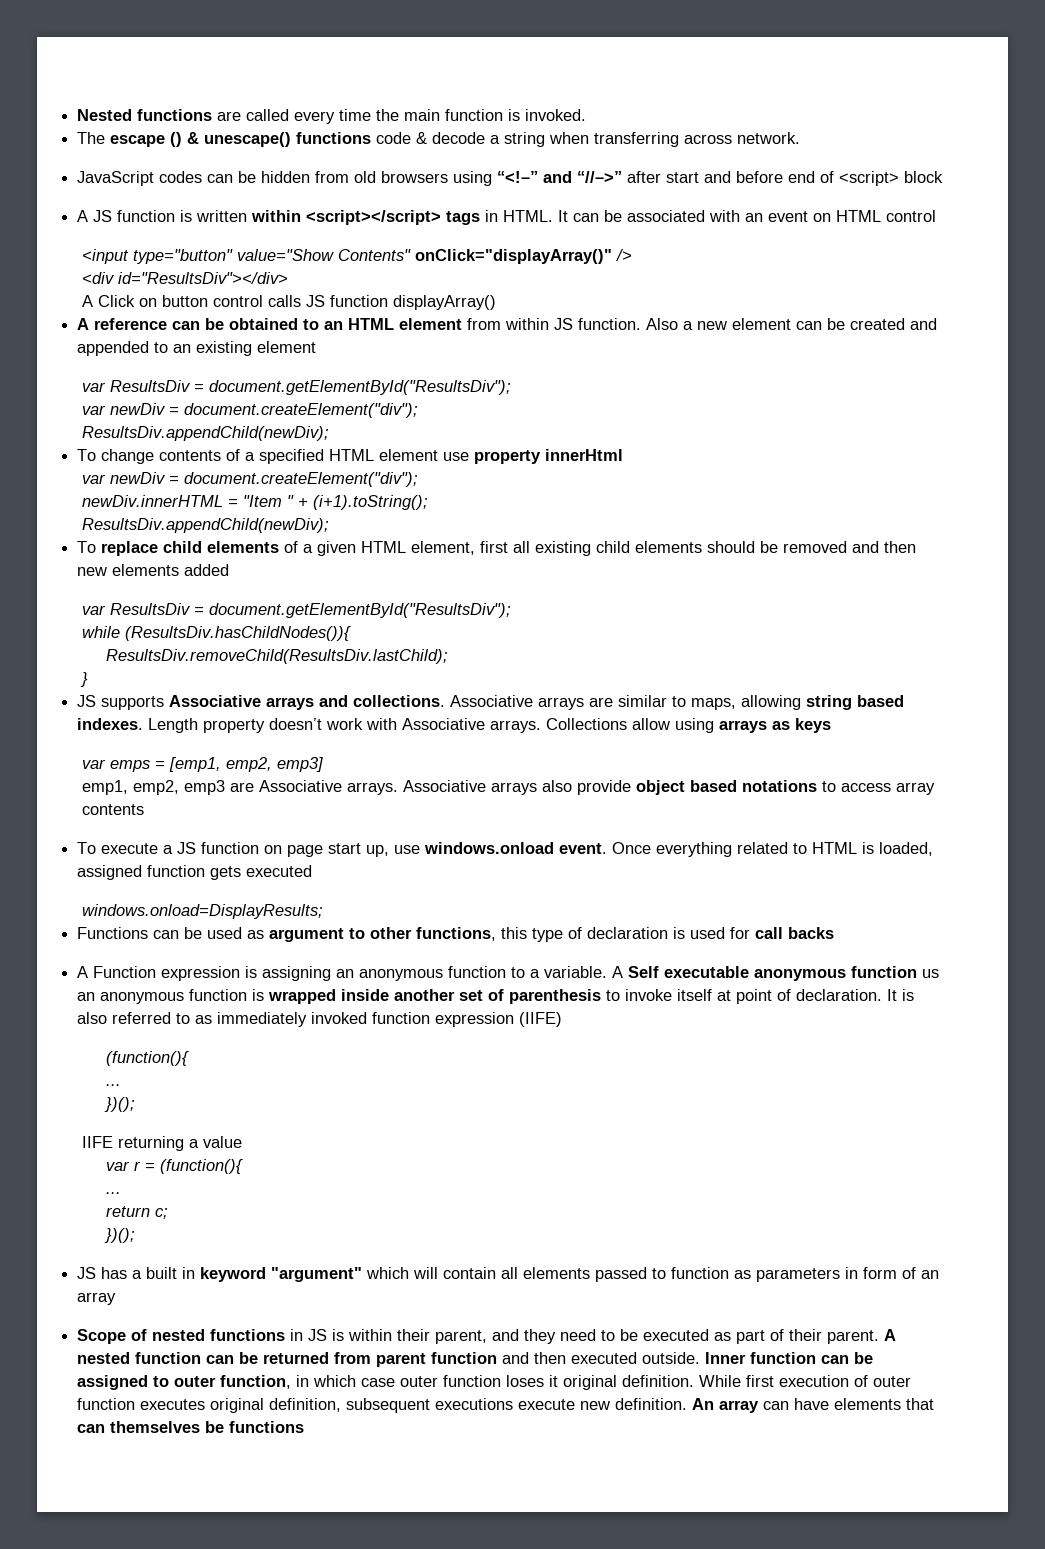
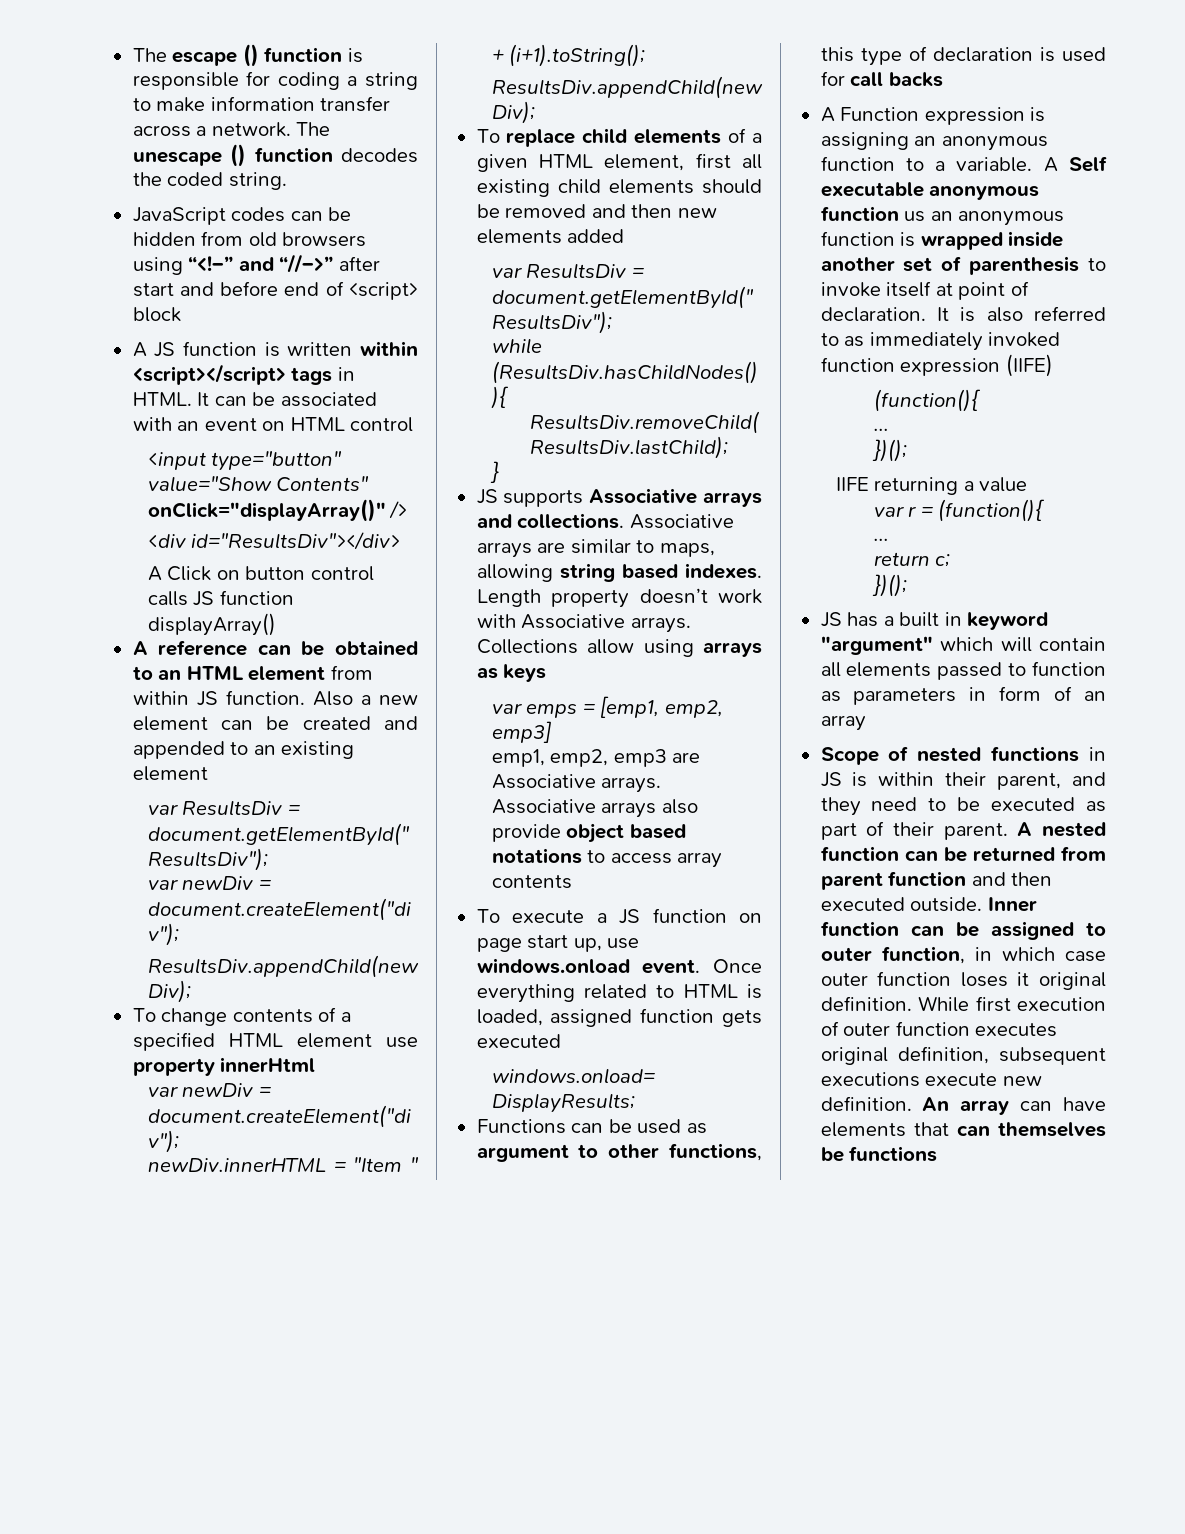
- Nested functions are called every time the main function is invoked.
- The escape () & unescape() functions code & decode a string when transferring across network.
+ The escape () function is responsible for coding a string to make information transfer across a network. The unescape () function decodes the coded string.

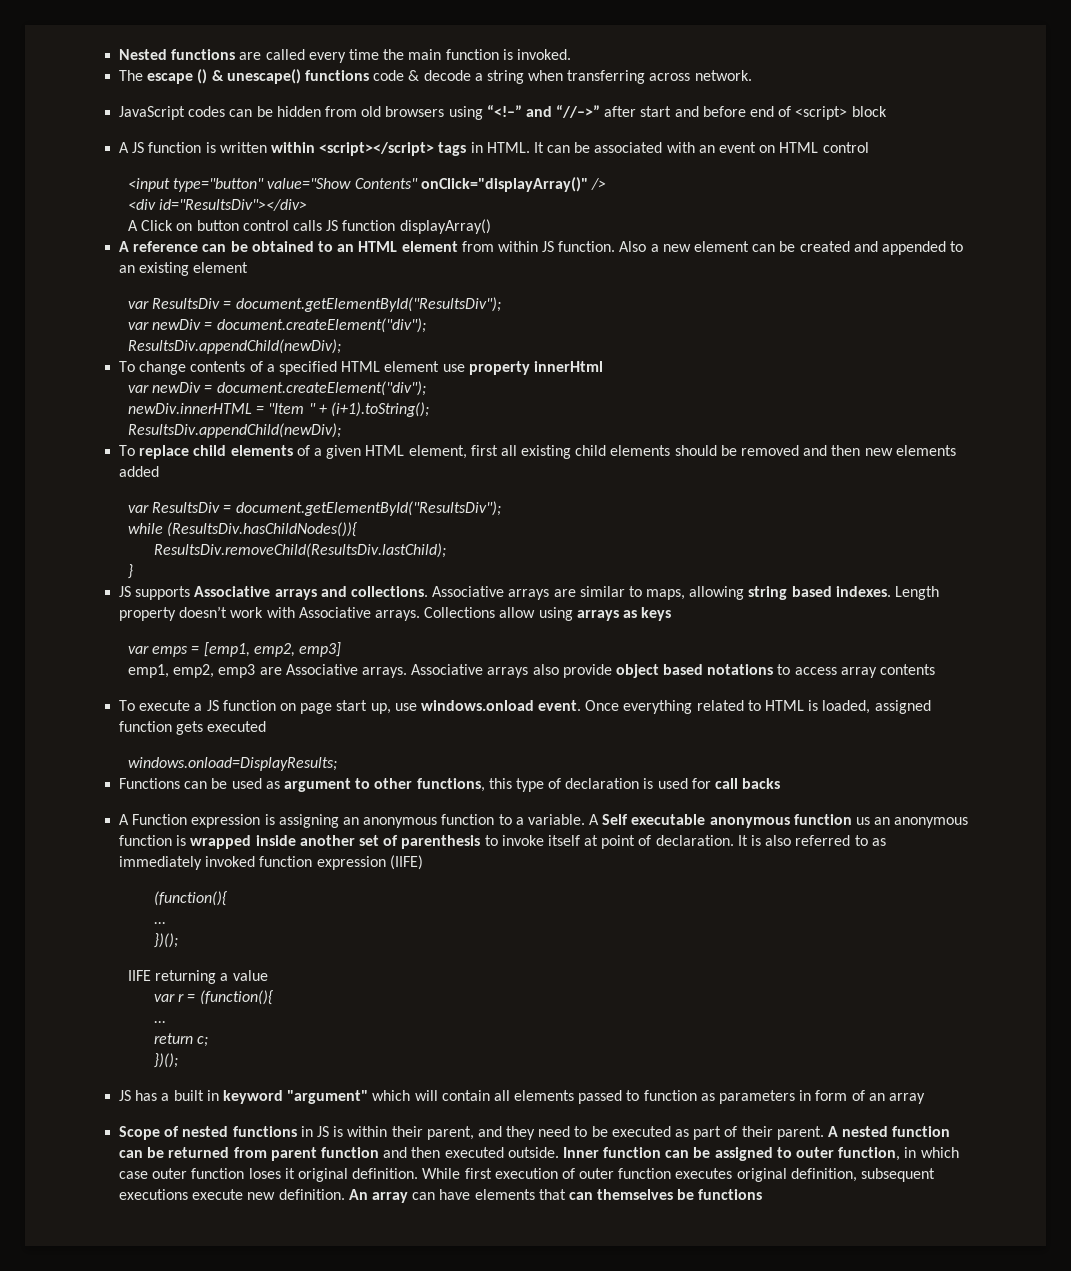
- The escape () function is responsible for coding a string to make information transfer across a network. The unescape () function decodes the coded string.
+ Nested functions are called every time the main function is invoked.
+ The escape () & unescape() functions code & decode a string when transferring across network.

